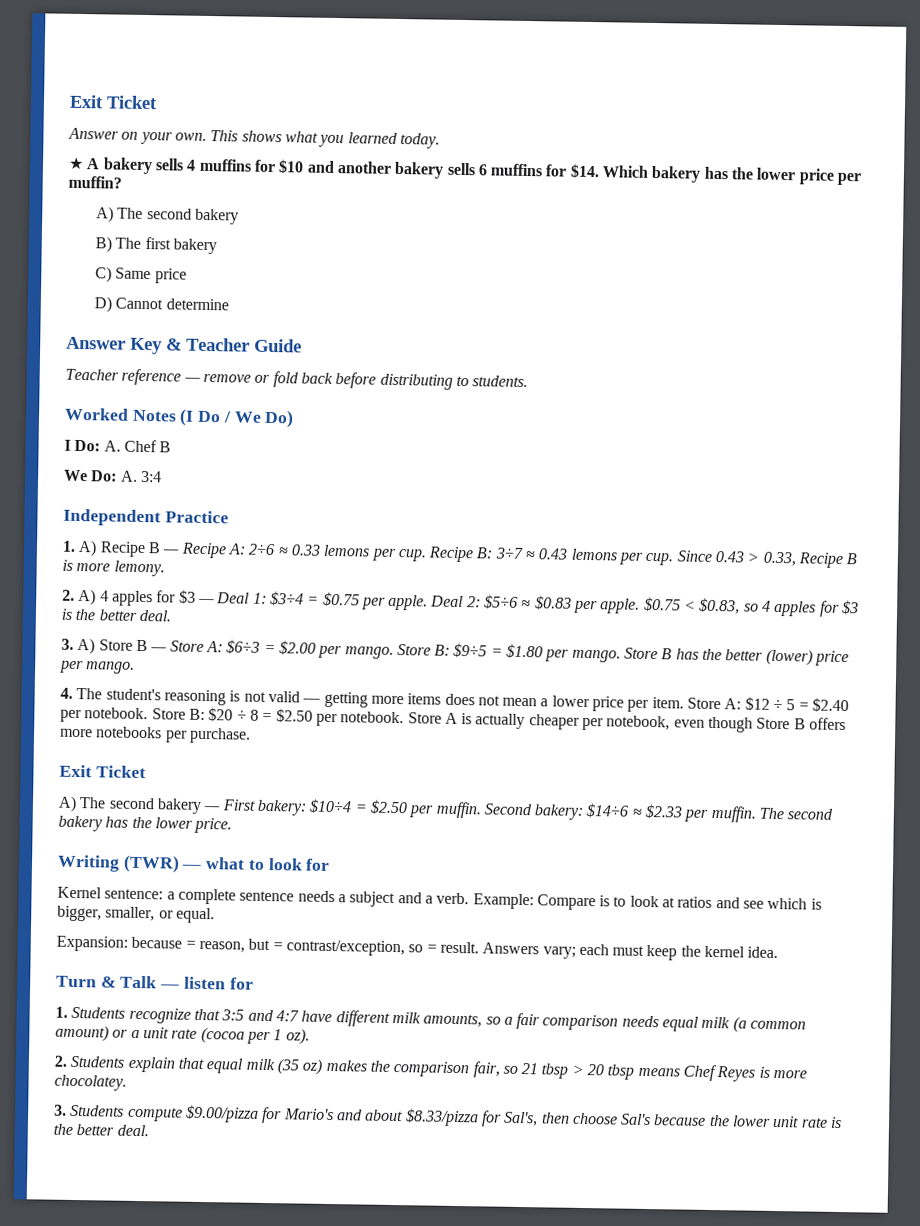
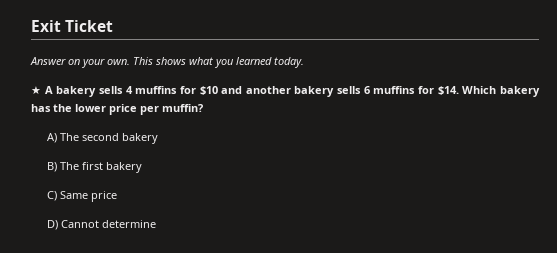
- Answer Key & Teacher Guide
- Teacher reference — remove or fold back before distributing to students.
- Worked Notes (I Do / We Do)
- I Do: A. Chef B
- We Do: A. 3:4
- Independent Practice
- 1. A) Recipe B — Recipe A: 2÷6 ≈ 0.33 lemons per cup. Recipe B: 3÷7 ≈ 0.43 lemons per cup. Since 0.43 > 0.33, Recipe B is more lemony.
- 2. A) 4 apples for $3 — Deal 1: $3÷4 = $0.75 per apple. Deal 2: $5÷6 ≈ $0.83 per apple. $0.75 < $0.83, so 4 apples for $3 is the better deal.
- 3. A) Store B — Store A: $6÷3 = $2.00 per mango. Store B: $9÷5 = $1.80 per mango. Store B has the better (lower) price per mango.
- 4. The student's reasoning is not valid — getting more items does not mean a lower price per item. Store A: $12 ÷ 5 = $2.40 per notebook. Store B: $20 ÷ 8 = $2.50 per notebook. Store A is actually cheaper per notebook, even though Store B offers more notebooks per purchase.
- Exit Ticket
- A) The second bakery — First bakery: $10÷4 = $2.50 per muffin. Second bakery: $14÷6 ≈ $2.33 per muffin. The second bakery has the lower price.
- Writing (TWR) — what to look for
- Kernel sentence: a complete sentence needs a subject and a verb. Example: Compare is to look at ratios and see which is bigger, smaller, or equal.
- Expansion: because = reason, but = contrast/exception, so = result. Answers vary; each must keep the kernel idea.
- Turn & Talk — listen for
- 1. Students recognize that 3:5 and 4:7 have different milk amounts, so a fair comparison needs equal milk (a common amount) or a unit rate (cocoa per 1 oz).
- 2. Students explain that equal milk (35 oz) makes the comparison fair, so 21 tbsp > 20 tbsp means Chef Reyes is more chocolatey.
- 3. Students compute $9.00/pizza for Mario's and about $8.33/pizza for Sal's, then choose Sal's because the lower unit rate is the better deal.

